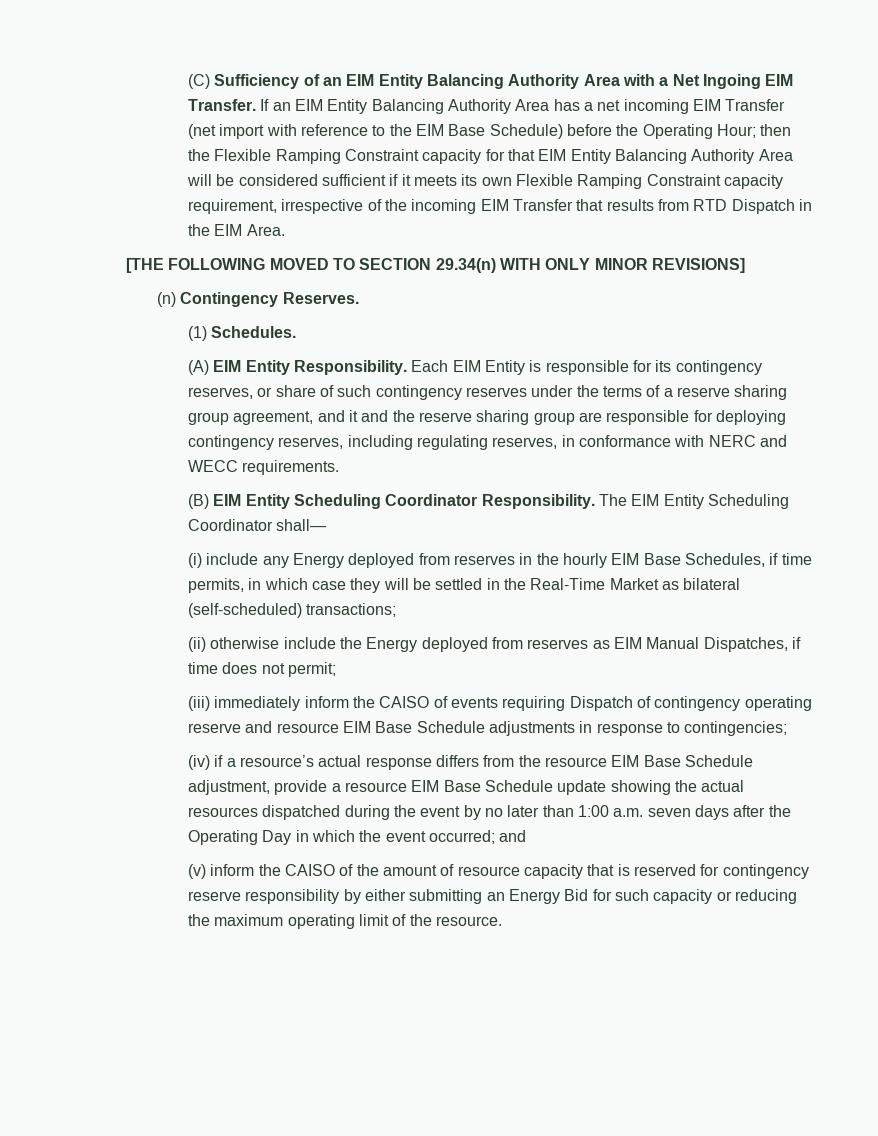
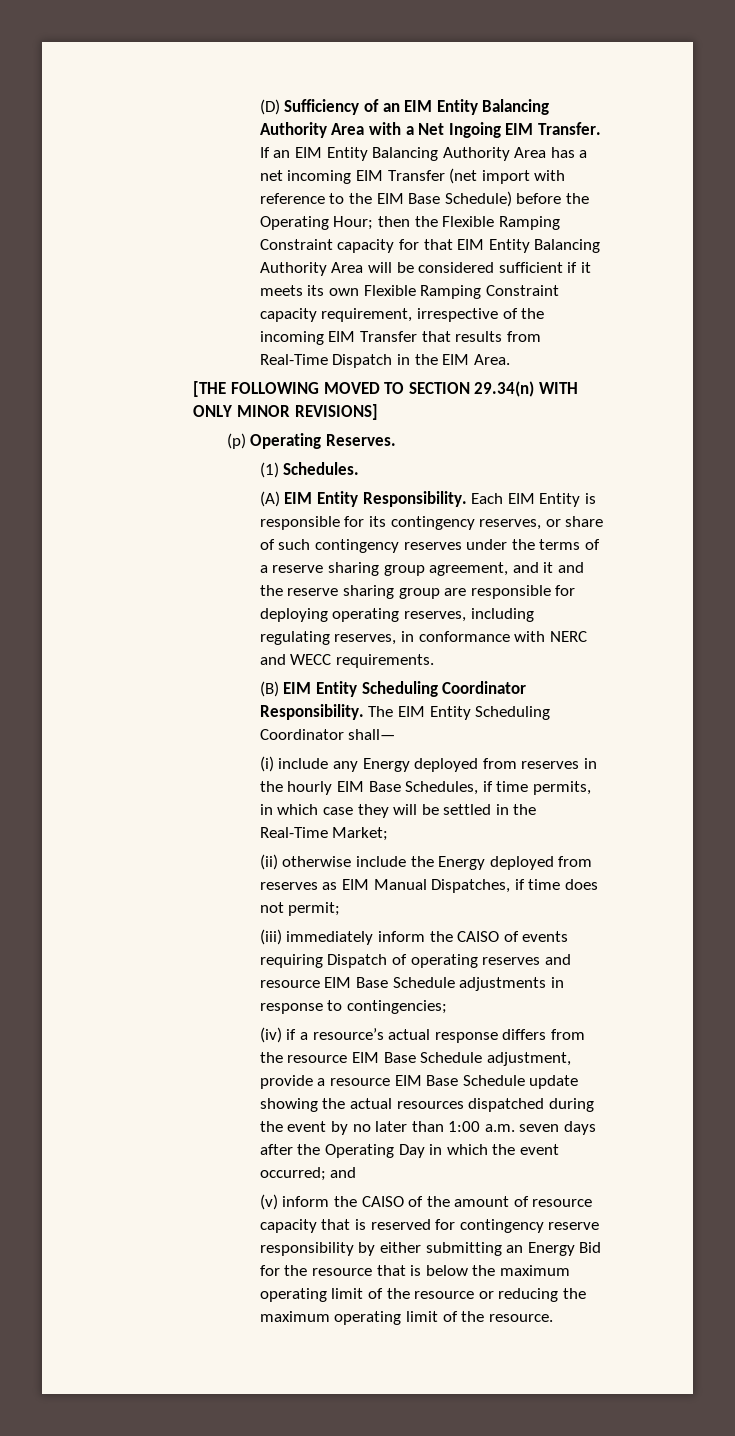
- (C) Sufficiency of an EIM Entity Balancing Authority Area with a Net Ingoing EIM Transfer.
+ (D) Sufficiency of an EIM Entity Balancing Authority Area with a Net Ingoing EIM Transfer.
- then the Flexible Ramping Constraint capacity for that EIM Entity Balancing Authority Area will be considered sufficient if it meets its own Flexible Ramping Constraint capacity requirement, irrespective of the incoming EIM Transfer that results from RTD Dispatch in the EIM Area.
+ then the Flexible Ramping Constraint capacity for that EIM Entity Balancing Authority Area will be considered sufficient if it meets its own Flexible Ramping Constraint capacity requirement, irrespective of the incoming EIM Transfer that results from Real-Time Dispatch in the EIM Area.
- (n) Contingency Reserves.
+ (p) Operating Reserves.
- Each EIM Entity is responsible for its contingency reserves, or share of such contingency reserves under the terms of a reserve sharing group agreement, and it and the reserve sharing group are responsible for deploying contingency reserves, including regulating reserves, in conformance with NERC and WECC requirements.
+ Each EIM Entity is responsible for its contingency reserves, or share of such contingency reserves under the terms of a reserve sharing group agreement, and it and the reserve sharing group are responsible for deploying operating reserves, including regulating reserves, in conformance with NERC and WECC requirements.
- (i) include any Energy deployed from reserves in the hourly EIM Base Schedules, if time permits, in which case they will be settled in the Real-Time Market as bilateral (self-scheduled) transactions;
+ (i) include any Energy deployed from reserves in the hourly EIM Base Schedules, if time permits, in which case they will be settled in the Real-Time Market;
- (iii) immediately inform the CAISO of events requiring Dispatch of contingency operating reserve and resource EIM Base Schedule adjustments in response to contingencies;
+ (iii) immediately inform the CAISO of events requiring Dispatch of operating reserves and resource EIM Base Schedule adjustments in response to contingencies;
- (v) inform the CAISO of the amount of resource capacity that is reserved for contingency reserve responsibility by either submitting an Energy Bid for such capacity or reducing the maximum operating limit of the resource.
+ (v) inform the CAISO of the amount of resource capacity that is reserved for contingency reserve responsibility by either submitting an Energy Bid for the resource that is below the maximum operating limit of the resource or reducing the maximum operating limit of the resource.

